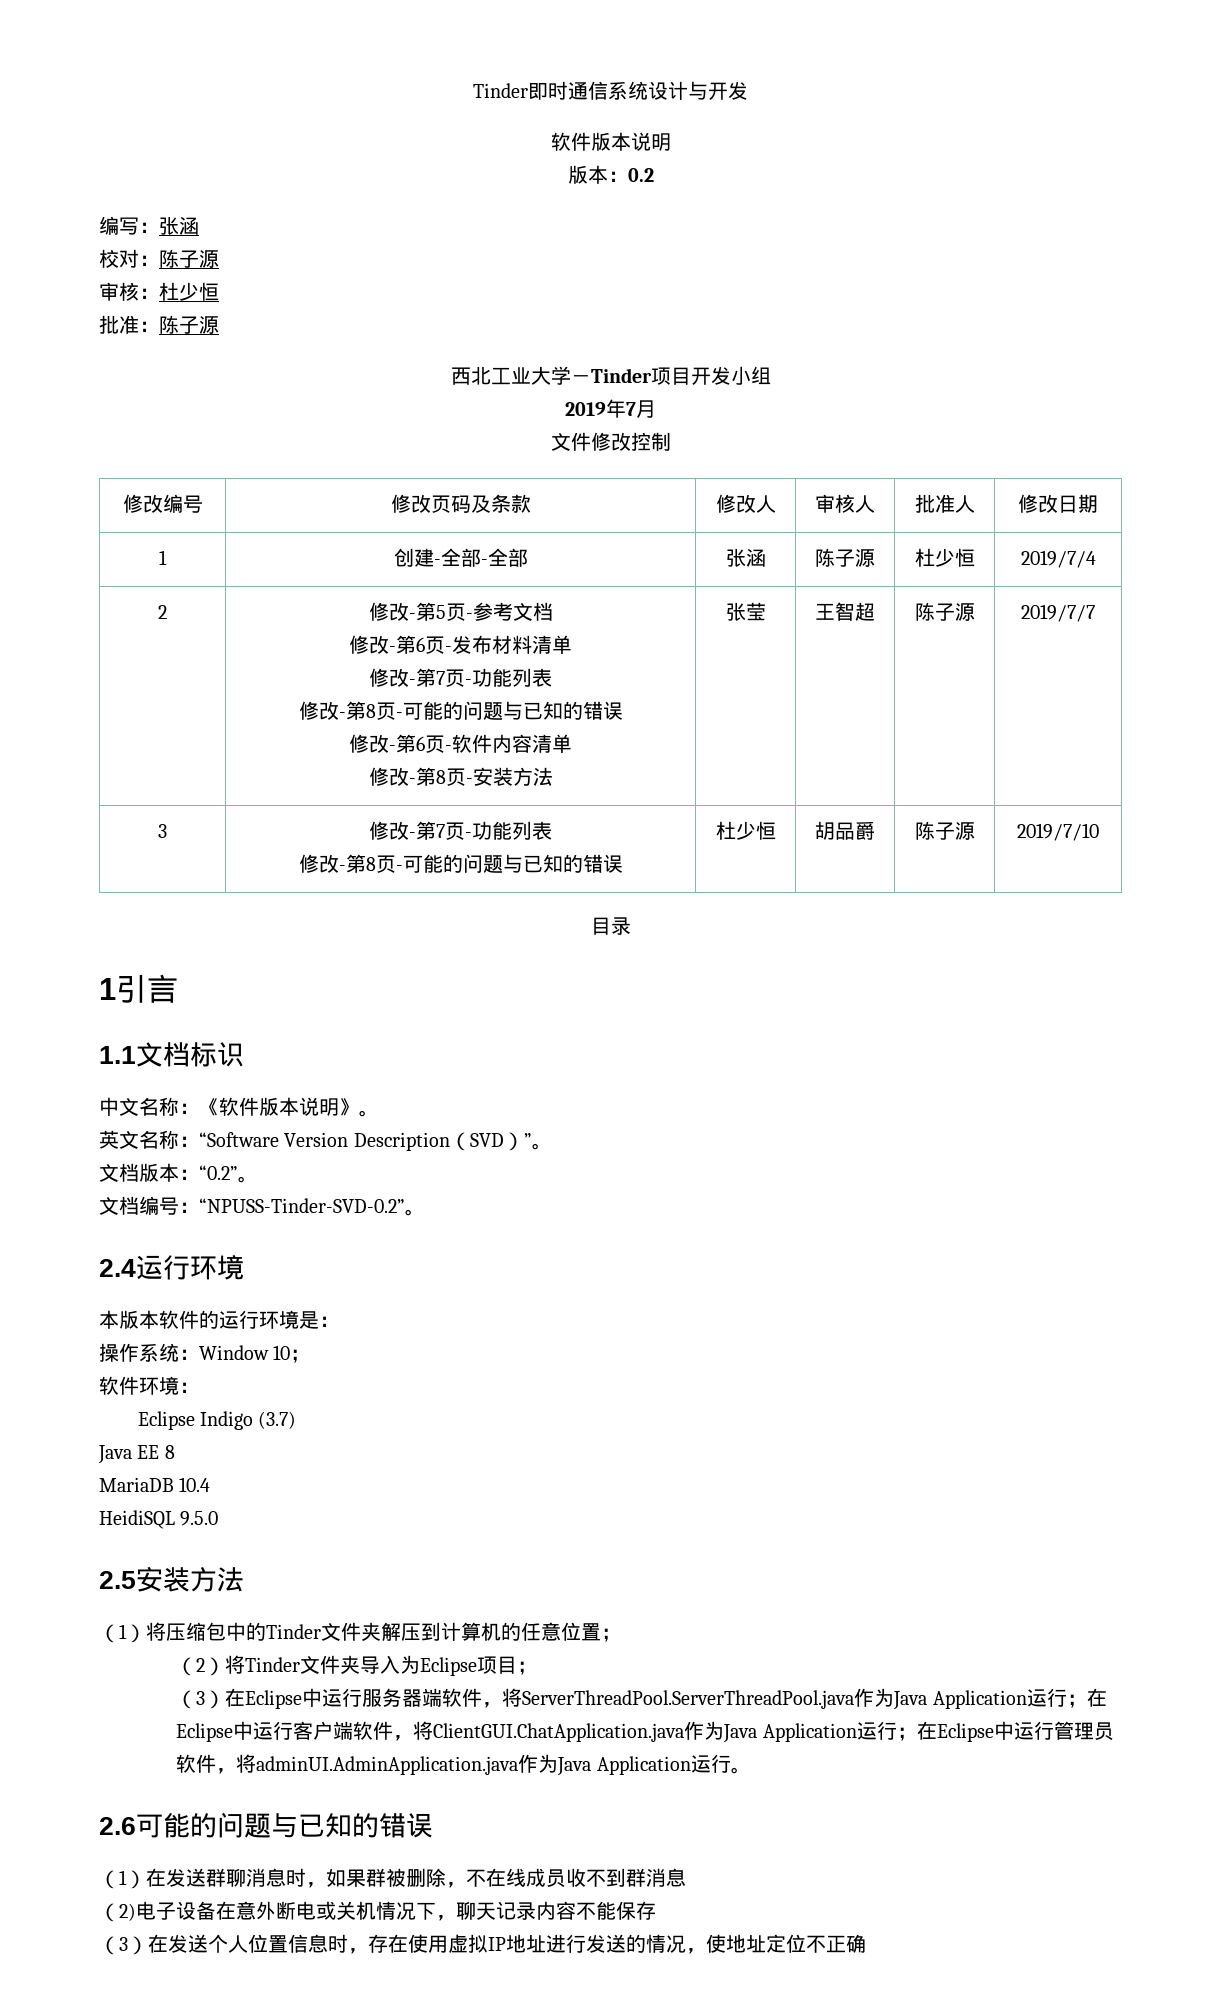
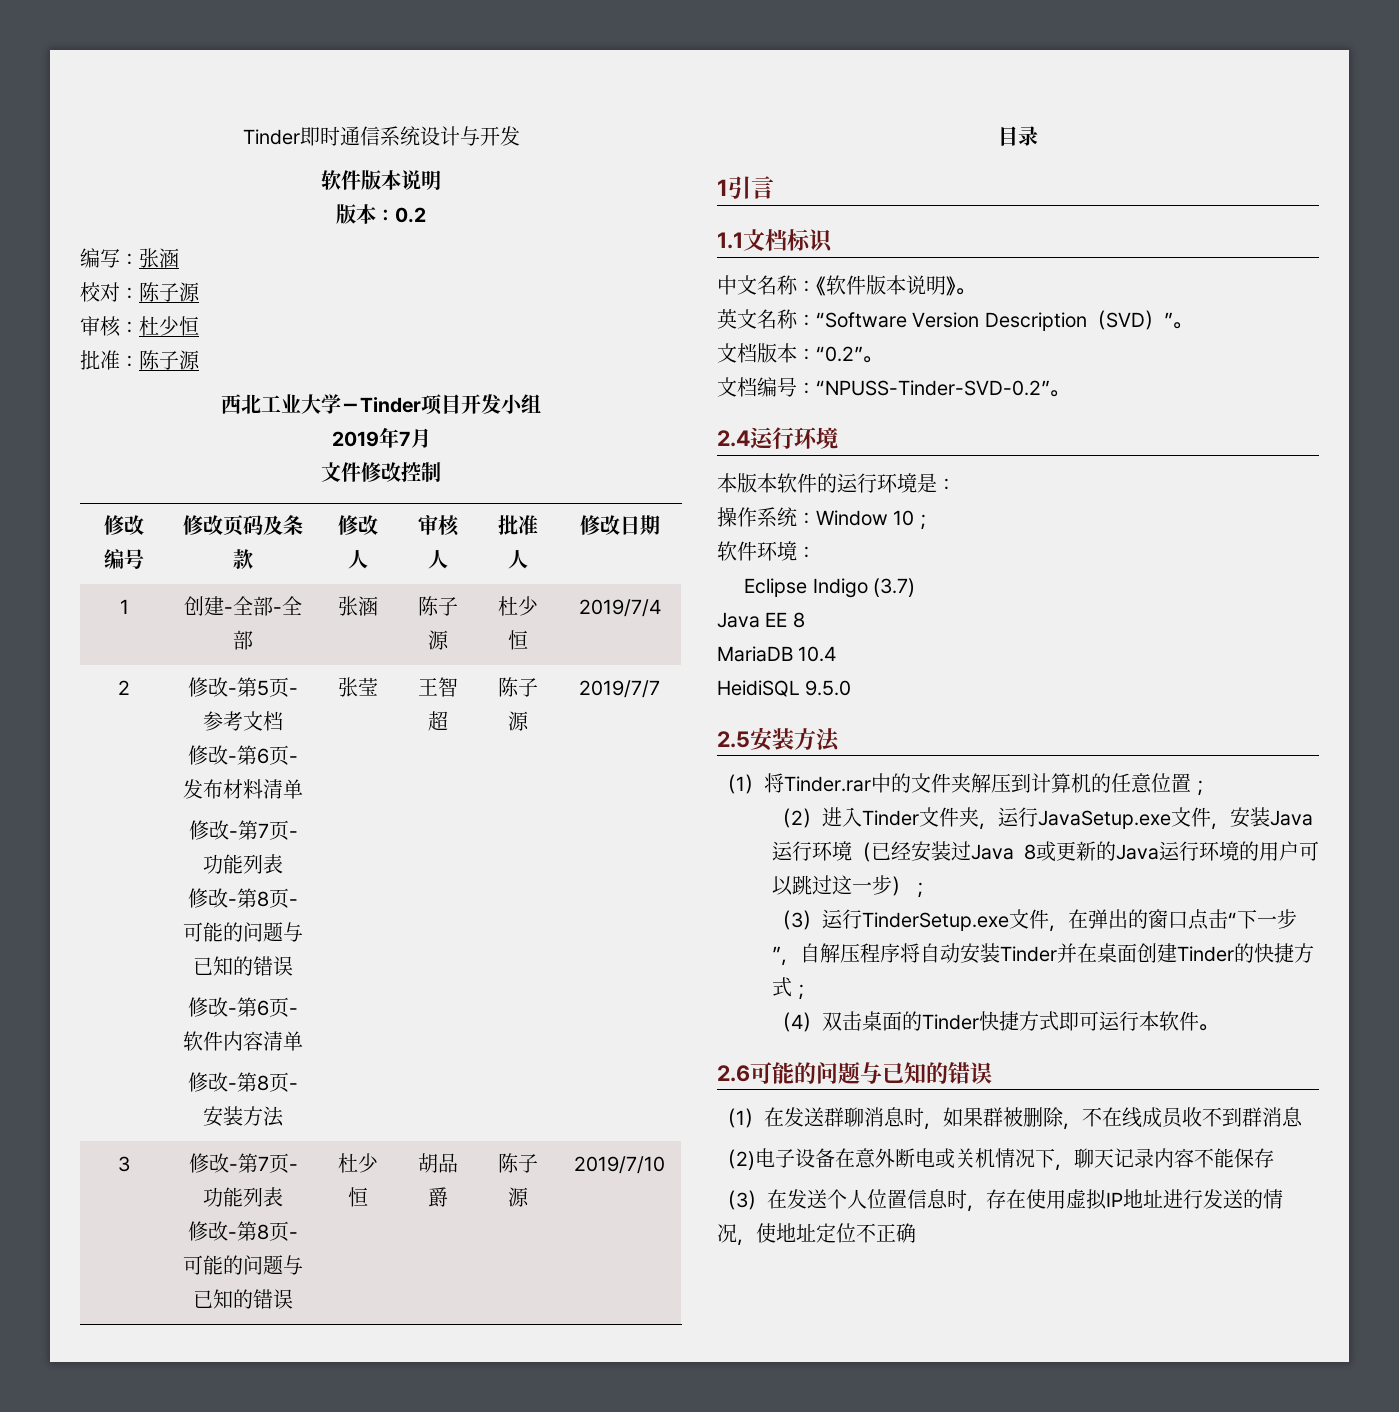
- （1）将压缩包中的Tinder文件夹解压到计算机的任意位置；
+ （1）将Tinder.rar中的文件夹解压到计算机的任意位置；
- （2）将Tinder文件夹导入为Eclipse项目；
- （3）在Eclipse中运行服务器端软件，将ServerThreadPool.ServerThreadPool.java作为Java Application运行；在Eclipse中运行客户端软件，将ClientGUI.ChatApplication.java作为Java Application运行；在Eclipse中运行管理员软件，将adminUI.AdminApplication.java作为Java Application运行。
+ （2）进入Tinder文件夹，运行JavaSetup.exe文件，安装Java运行环境（已经安装过Java 8或更新的Java运行环境的用户可以跳过这一步）；
+ （3）运行TinderSetup.exe文件，在弹出的窗口点击“下一步”，自解压程序将自动安装Tinder并在桌面创建Tinder的快捷方式；
+ （4）双击桌面的Tinder快捷方式即可运行本软件。

